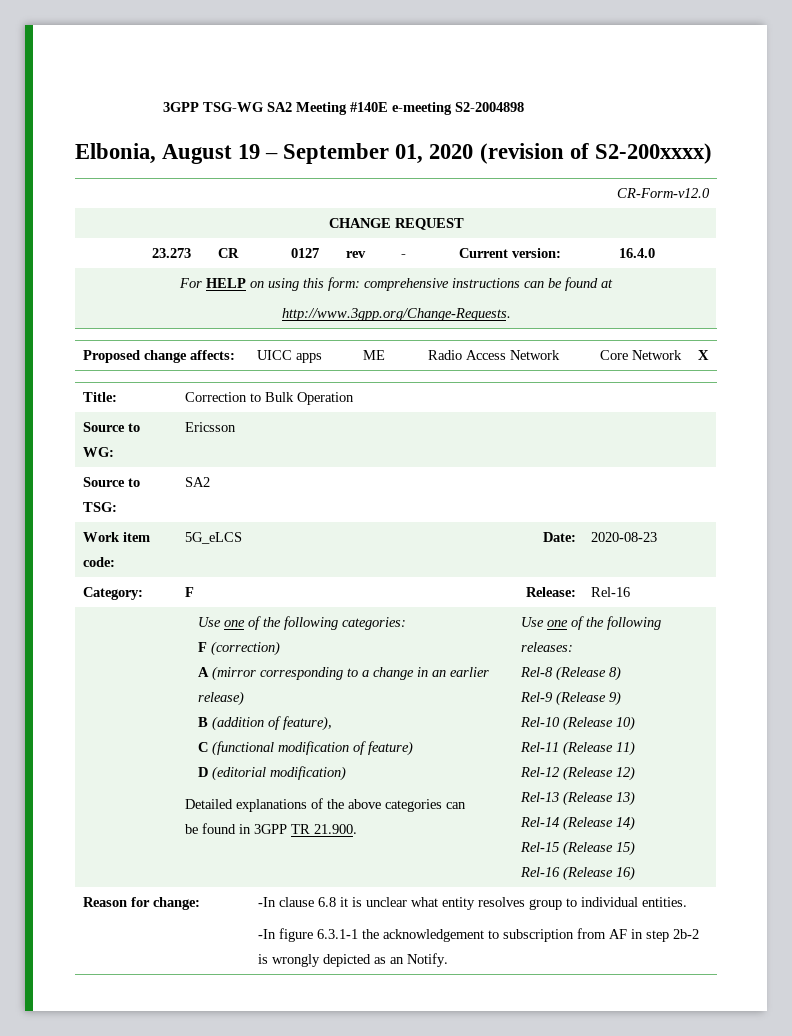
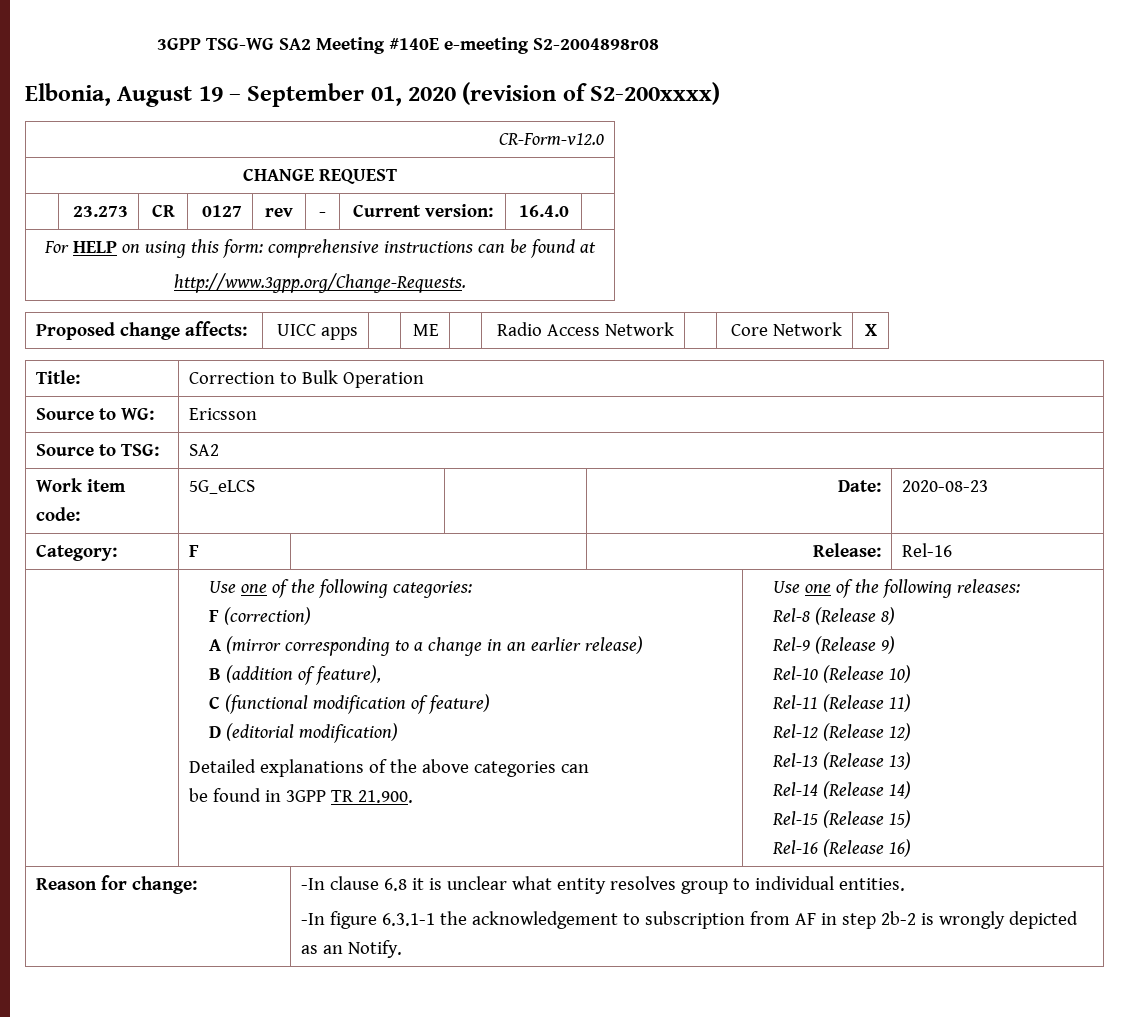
- 3GPP TSG-WG SA2 Meeting #140E e-meeting S2-2004898
+ 3GPP TSG-WG SA2 Meeting #140E e-meeting S2-2004898r08

